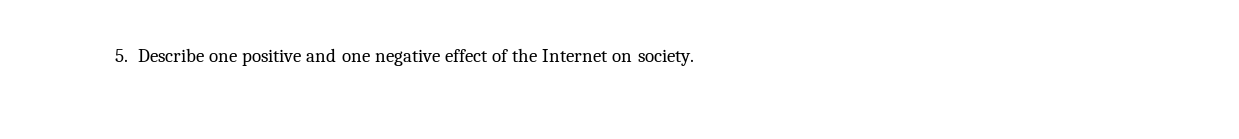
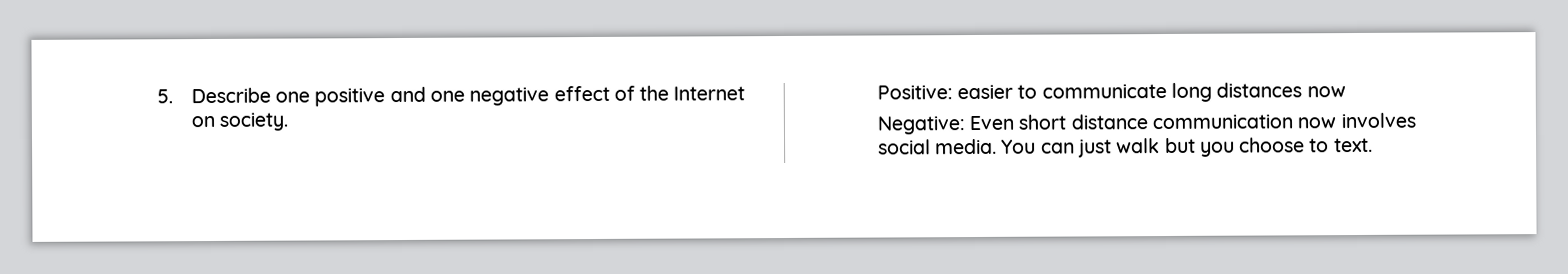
+ Positive: easier to communicate long distances now
+ Negative: Even short distance communication now involves social media. You can just walk but you choose to text.

